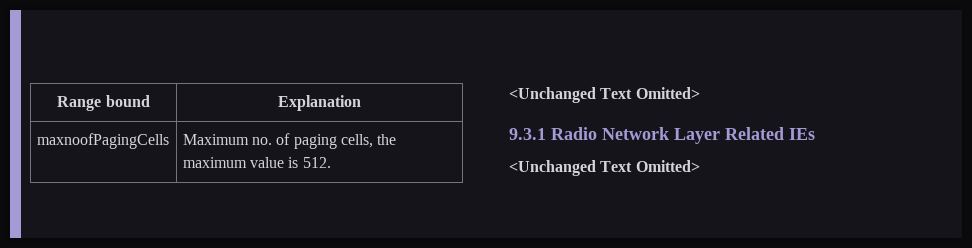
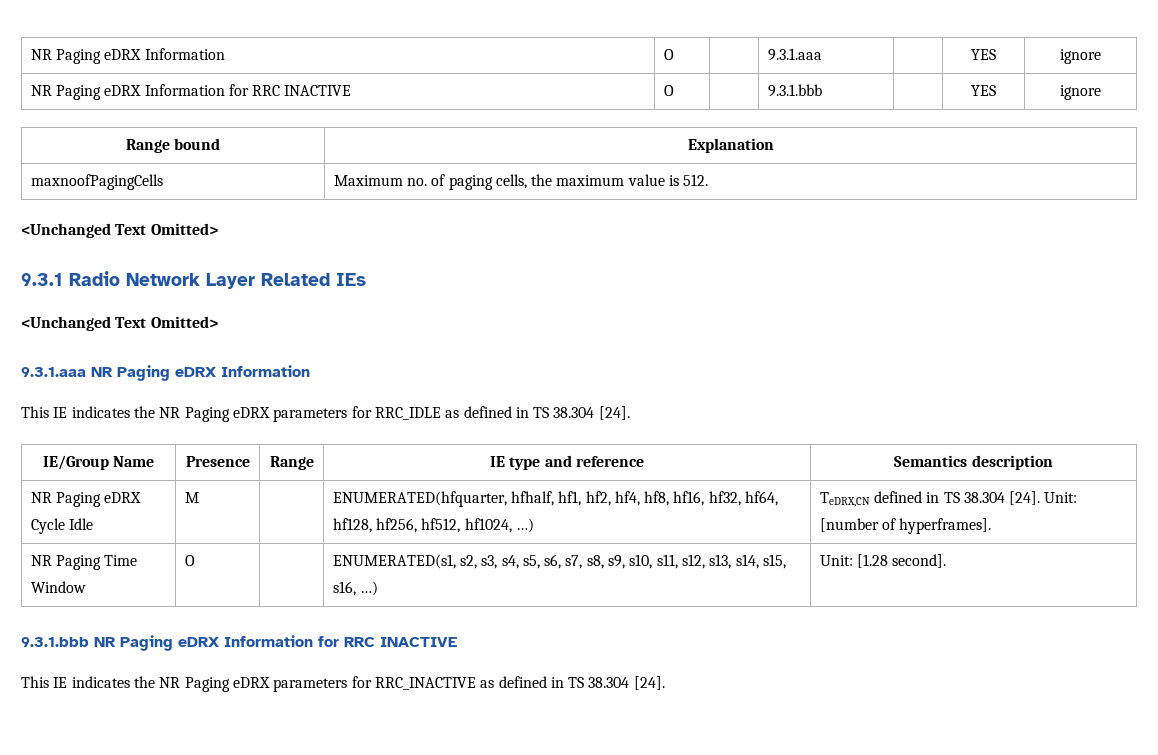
+ NR Paging eDRX Information | O | | 9.3.1.aaa | | YES | ignore
+ NR Paging eDRX Information for RRC INACTIVE | O | | 9.3.1.bbb | | YES | ignore
+ 9.3.1.aaa NR Paging eDRX Information
+ This IE indicates the NR Paging eDRX parameters for RRC_IDLE as defined in TS 38.304 [24].
+ IE/Group Name | Presence | Range | IE type and reference | Semantics description
+ NR Paging eDRX Cycle Idle | M | | ENUMERATED(hfquarter, hfhalf, hf1, hf2, hf4, hf8, hf16, hf32, hf64, hf128, hf256, hf512, hf1024, …) | TeDRX,CN defined in TS 38.304 [24]. Unit: [number of hyperframes].
+ NR Paging Time Window | O | | ENUMERATED(s1, s2, s3, s4, s5, s6, s7, s8, s9, s10, s11, s12, s13, s14, s15, s16, …) | Unit: [1.28 second].
+ 9.3.1.bbb NR Paging eDRX Information for RRC INACTIVE
+ This IE indicates the NR Paging eDRX parameters for RRC_INACTIVE as defined in TS 38.304 [24].

